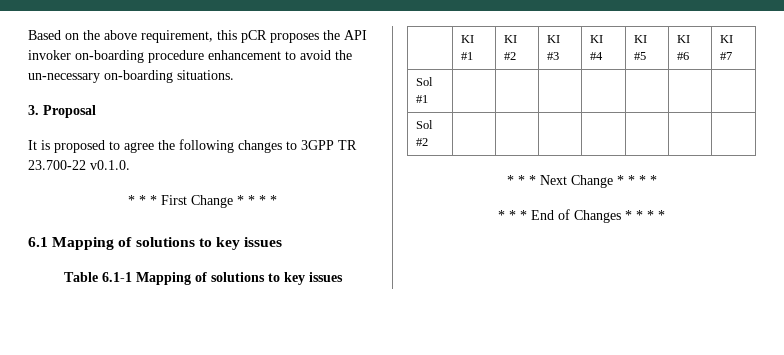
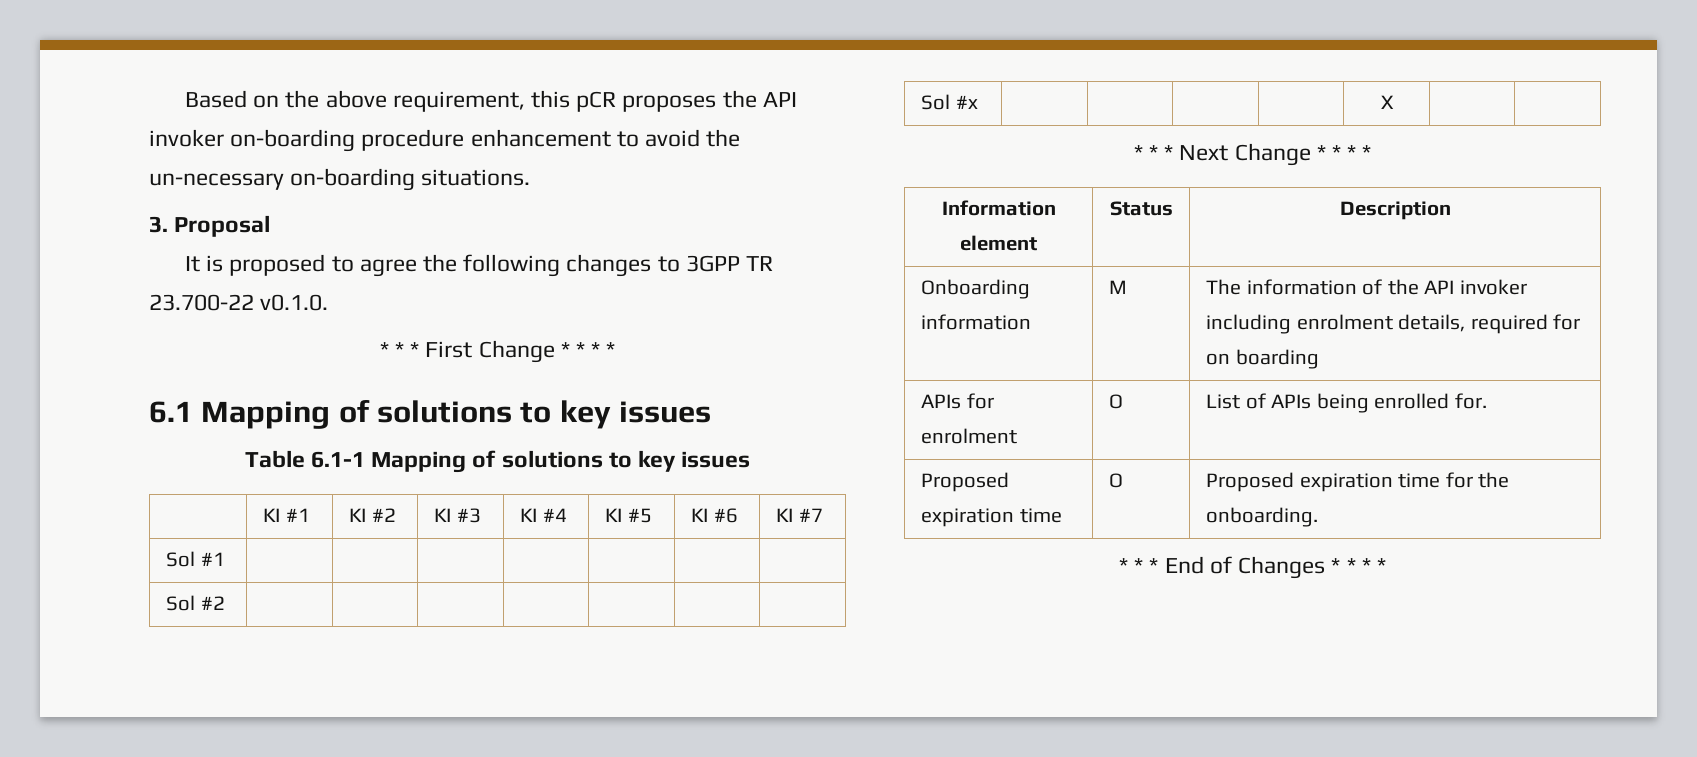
+ Sol #x | | | | | X | |
+ Information element | Status | Description
+ Onboarding information | M | The information of the API invoker including enrolment details, required for on boarding
+ APIs for enrolment | O | List of APIs being enrolled for.
+ Proposed expiration time | O | Proposed expiration time for the onboarding.

